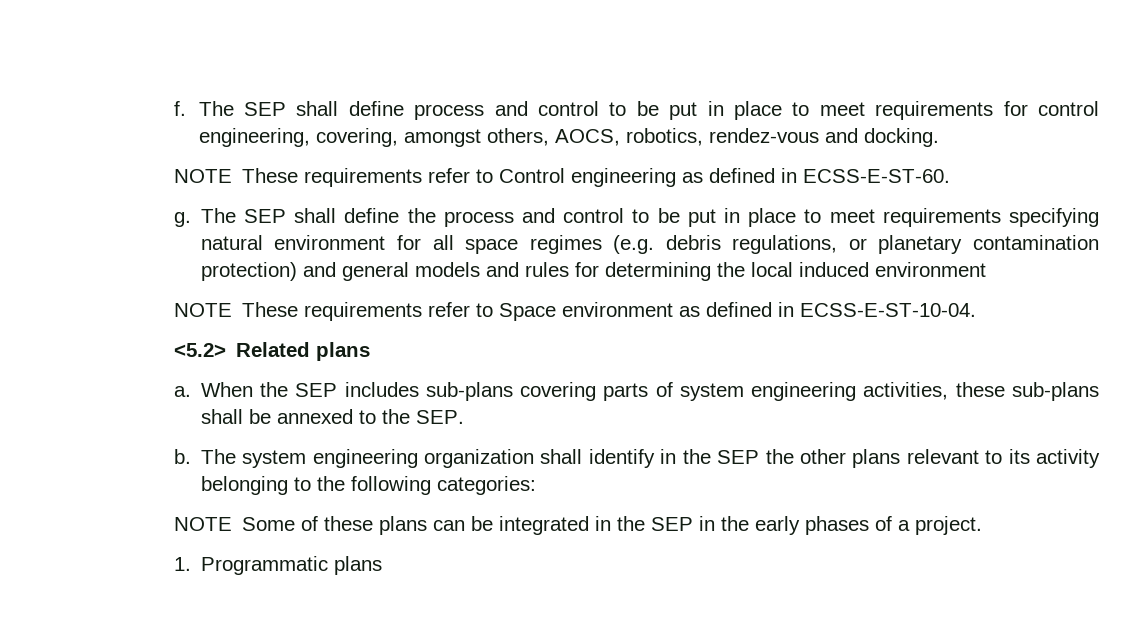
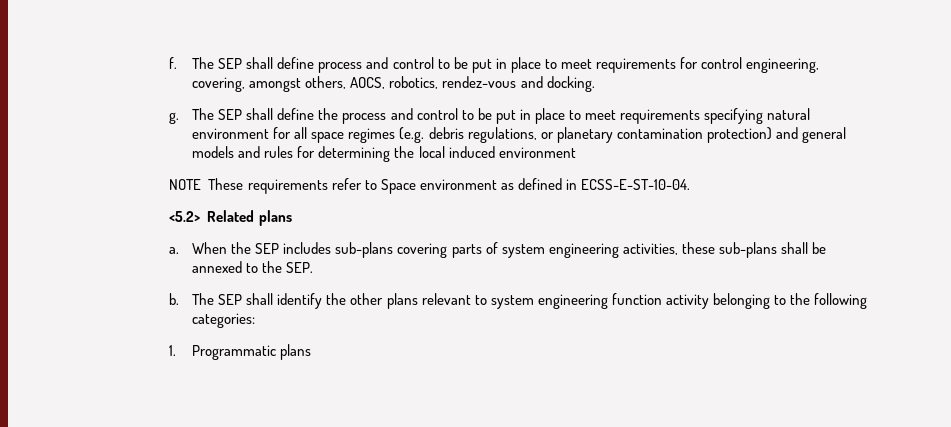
- NOTE These requirements refer to Control engineering as defined in ECSS-E-ST-60.
- The system engineering organization shall identify in the SEP the other plans relevant to its activity belonging to the following categories:
+ The SEP shall identify the other plans relevant to system engineering function activity belonging to the following categories:
- NOTE Some of these plans can be integrated in the SEP in the early phases of a project.

